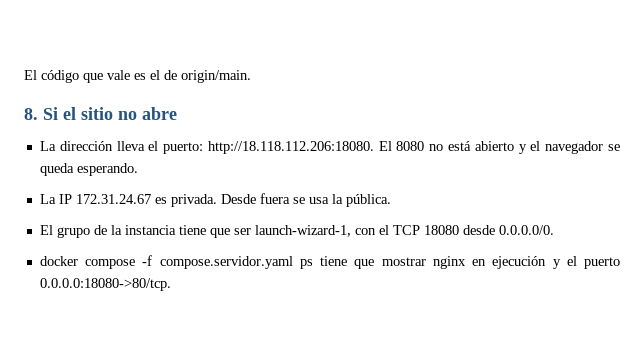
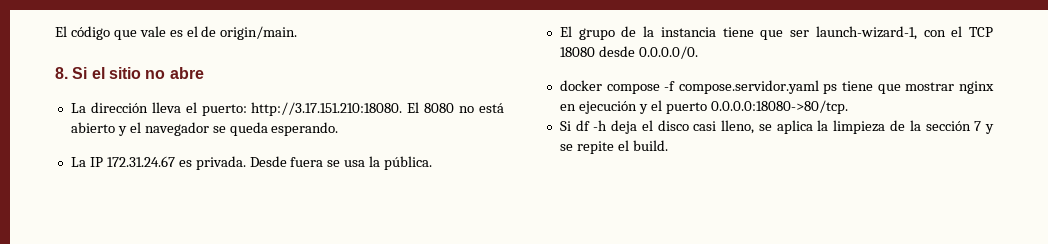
- La dirección lleva el puerto: http://18.118.112.206:18080. El 8080 no está abierto y el navegador se queda esperando.
+ La dirección lleva el puerto: http://3.17.151.210:18080. El 8080 no está abierto y el navegador se queda esperando.
+ Si df -h deja el disco casi lleno, se aplica la limpieza de la sección 7 y se repite el build.

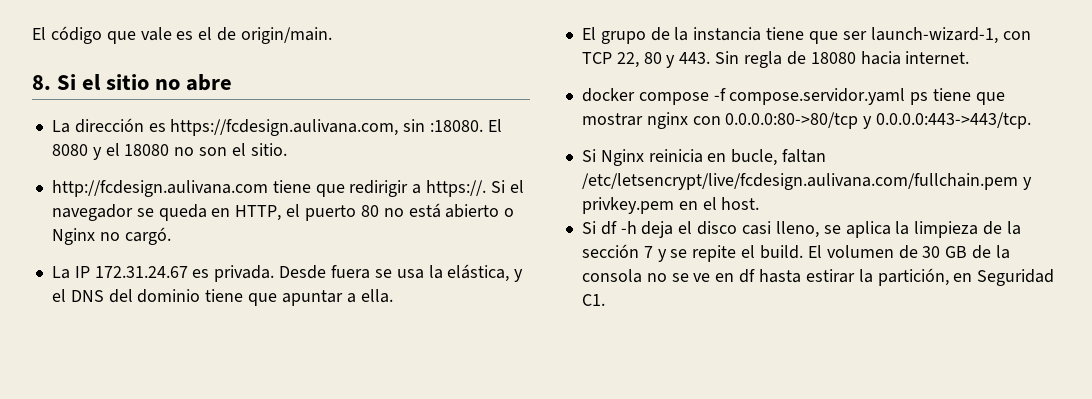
- La dirección lleva el puerto: http://3.17.151.210:18080. El 8080 no está abierto y el navegador se queda esperando.
+ La dirección es https://fcdesign.aulivana.com, sin :18080. El 8080 y el 18080 no son el sitio.
+ http://fcdesign.aulivana.com tiene que redirigir a https://. Si el navegador se queda en HTTP, el puerto 80 no está abierto o Nginx no cargó.
- Desde fuera se usa la pública.
+ Desde fuera se usa la elástica, y el DNS del dominio tiene que apuntar a ella.
- El grupo de la instancia tiene que ser launch-wizard-1, con el TCP 18080 desde 0.0.0.0/0.
+ El grupo de la instancia tiene que ser launch-wizard-1, con TCP 22, 80 y 443. Sin regla de 18080 hacia internet.
- docker compose -f compose.servidor.yaml ps tiene que mostrar nginx en ejecución y el puerto 0.0.0.0:18080->80/tcp.
+ docker compose -f compose.servidor.yaml ps tiene que mostrar nginx con 0.0.0.0:80->80/tcp y 0.0.0.0:443->443/tcp.
+ Si Nginx reinicia en bucle, faltan /etc/letsencrypt/live/fcdesign.aulivana.com/fullchain.pem y privkey.pem en el host.
+ El volumen de 30 GB de la consola no se ve en df hasta estirar la partición, en Seguridad C1.

